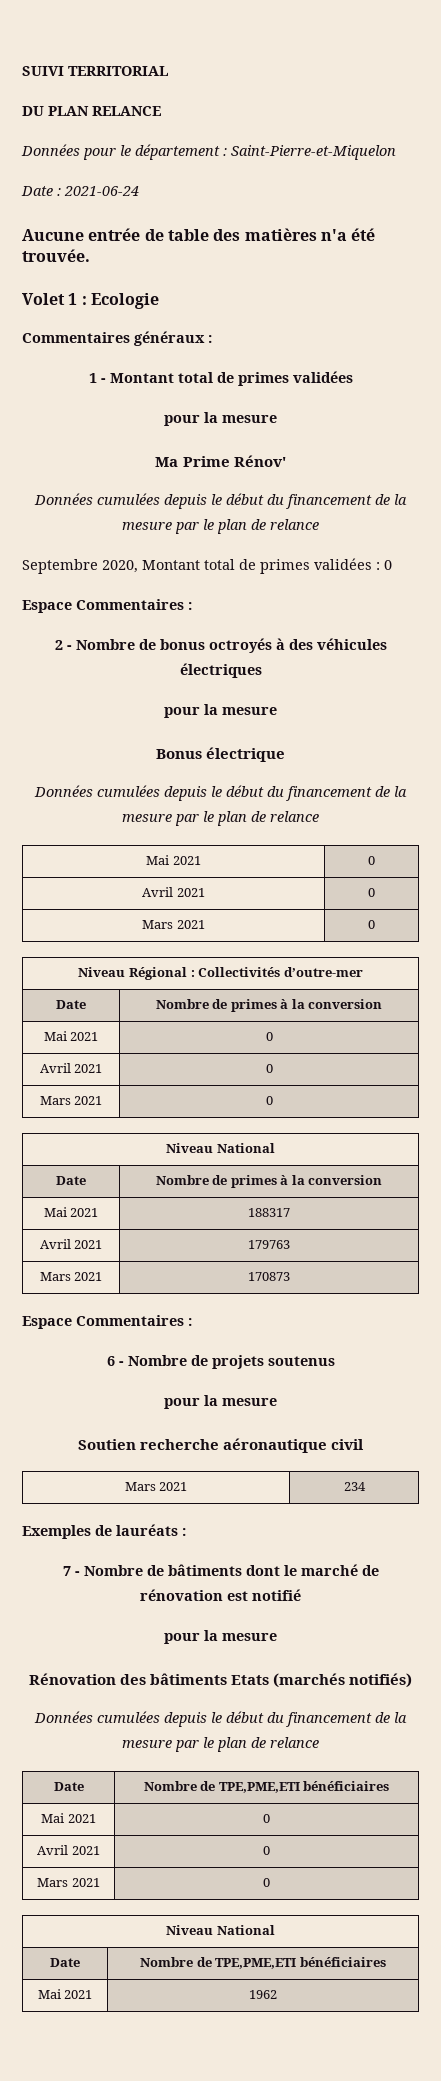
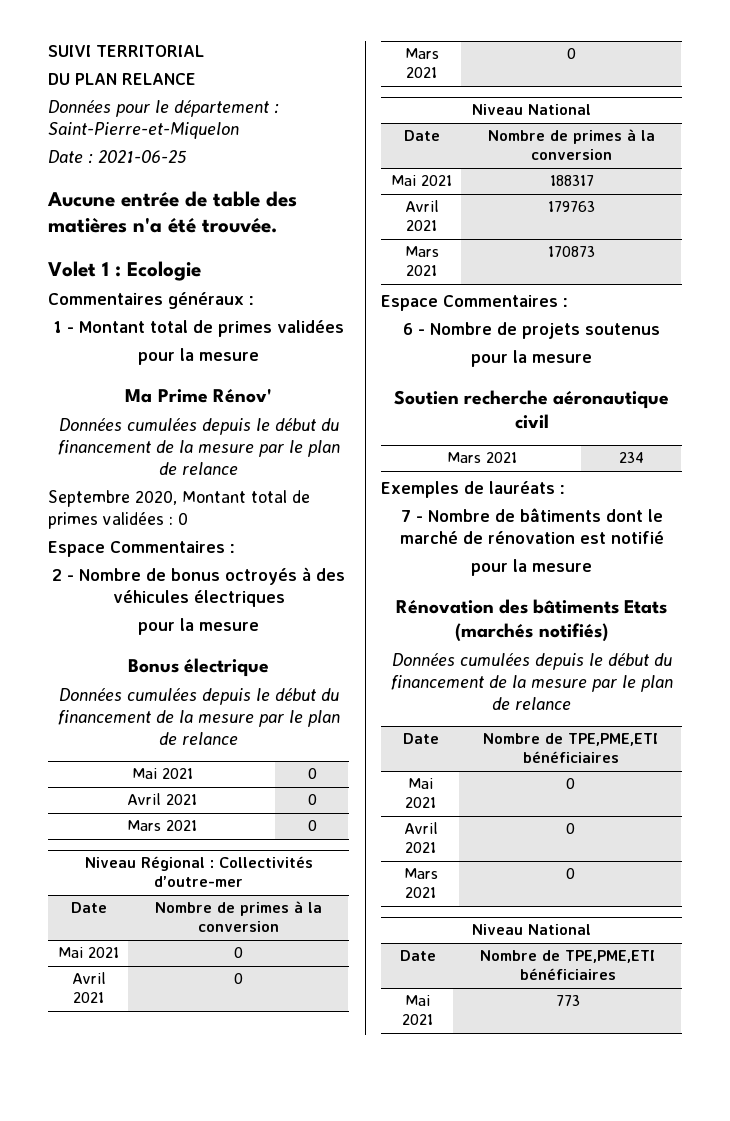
- Date : 2021-06-24
+ Date : 2021-06-25
- Mai 2021 | 1962
+ Mai 2021 | 773

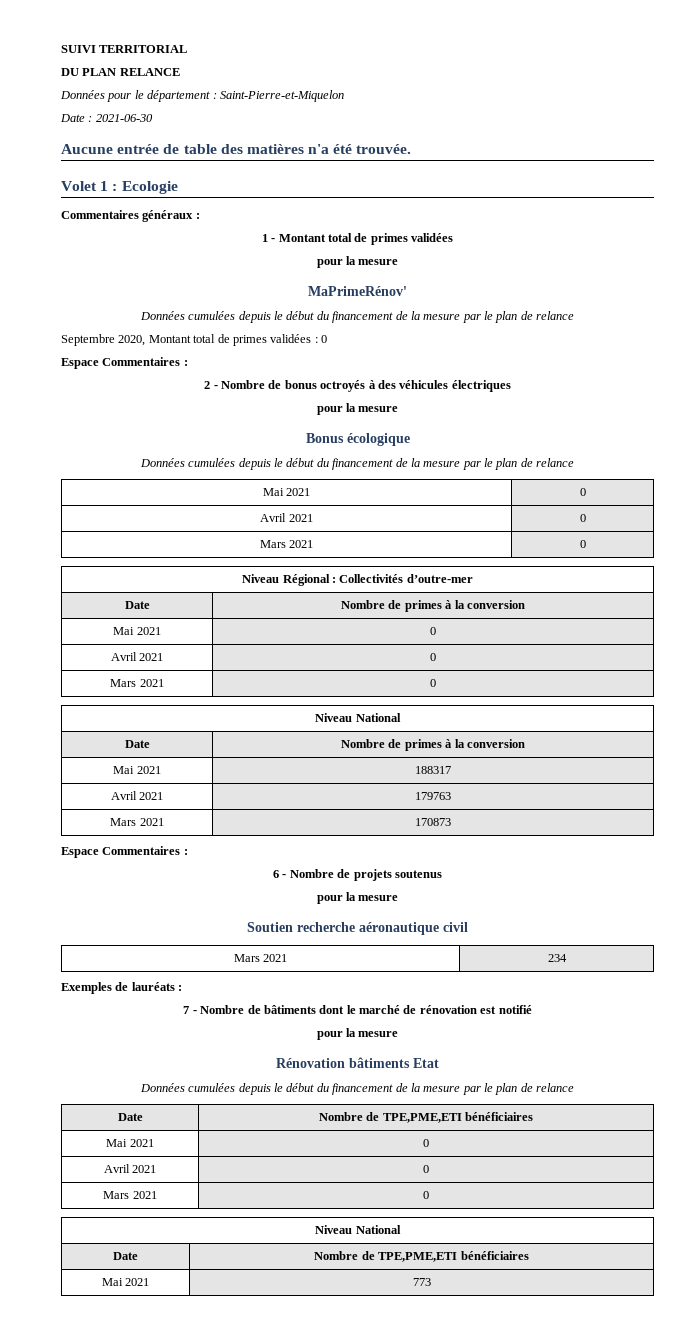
- Date : 2021-06-25
+ Date : 2021-06-30
- Ma Prime Rénov'
+ MaPrimeRénov'
- Bonus électrique
+ Bonus écologique
- Rénovation des bâtiments Etats (marchés notifiés)
+ Rénovation bâtiments Etat

